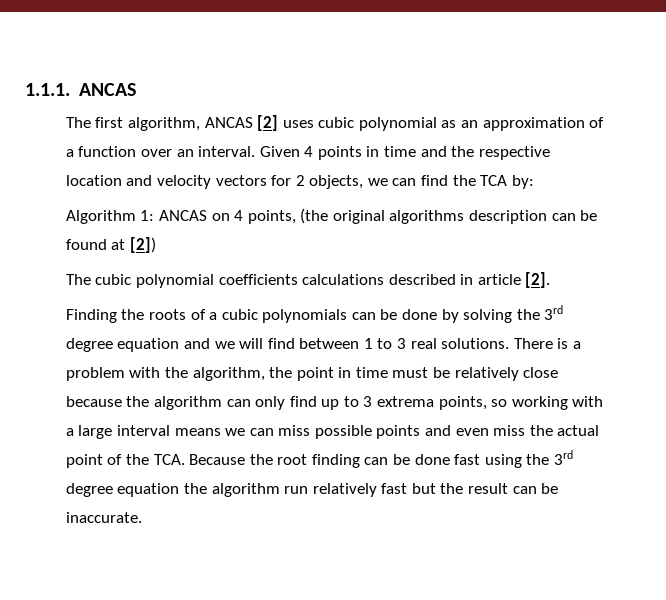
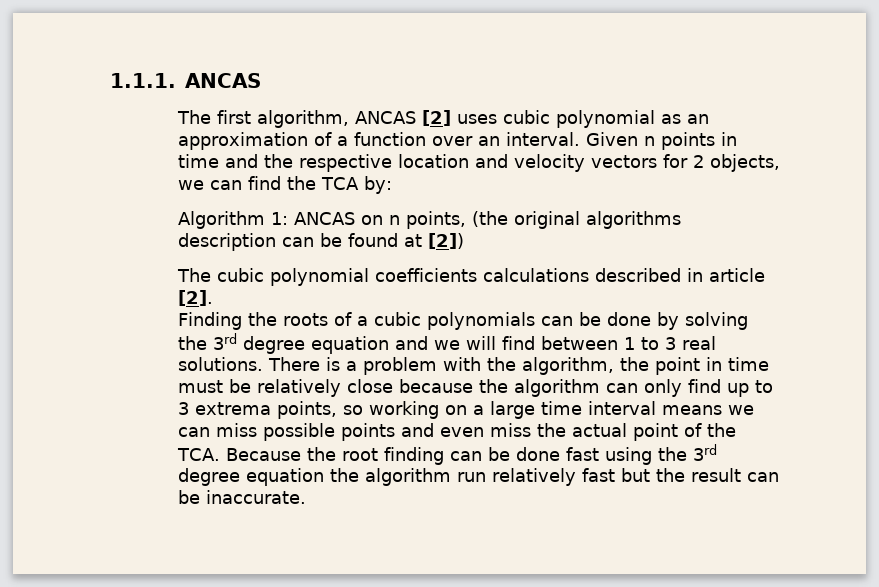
- Given 4 points in time and the respective location and velocity vectors for 2 objects, we can find the TCA by:
+ Given n points in time and the respective location and velocity vectors for 2 objects, we can find the TCA by:
- Algorithm 1: ANCAS on 4 points, (the original algorithms description can be found at [2])
+ Algorithm 1: ANCAS on n points, (the original algorithms description can be found at [2])
- There is a problem with the algorithm, the point in time must be relatively close because the algorithm can only find up to 3 extrema points, so working with a large interval means we can miss possible points and even miss the actual point of the TCA. Because the root finding can be done fast using the 3rd degree equation the algorithm run relatively fast but the result can be inaccurate.
+ There is a problem with the algorithm, the point in time must be relatively close because the algorithm can only find up to 3 extrema points, so working on a large time interval means we can miss possible points and even miss the actual point of the TCA. Because the root finding can be done fast using the 3rd degree equation the algorithm run relatively fast but the result can be inaccurate.

